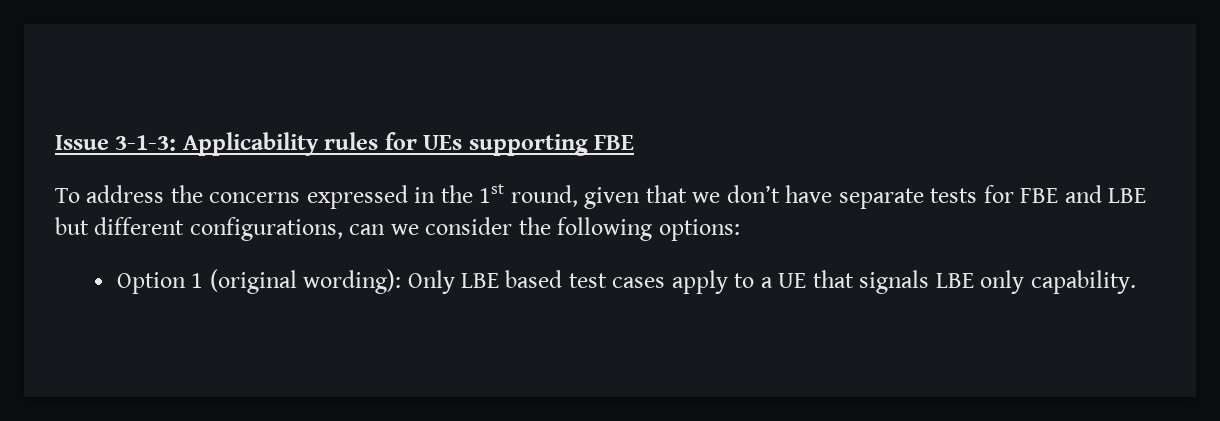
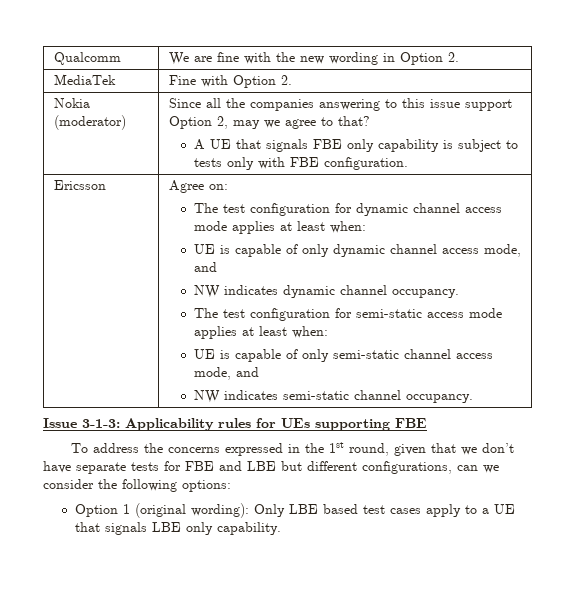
+ Qualcomm | We are fine with the new wording in Option 2.
+ MediaTek | Fine with Option 2.
+ Nokia (moderator) | Since all the companies answering to this issue support Option 2, may we agree to that?
+ A UE that signals FBE only capability is subject to tests only with FBE configuration.
+ Ericsson | Agree on:
+ The test configuration for dynamic channel access mode applies at least when:
+ UE is capable of only dynamic channel access mode, and
+ NW indicates dynamic channel occupancy.
+ The test configuration for semi-static access mode applies at least when:
+ UE is capable of only semi-static channel access mode, and
+ NW indicates semi-static channel occupancy.

